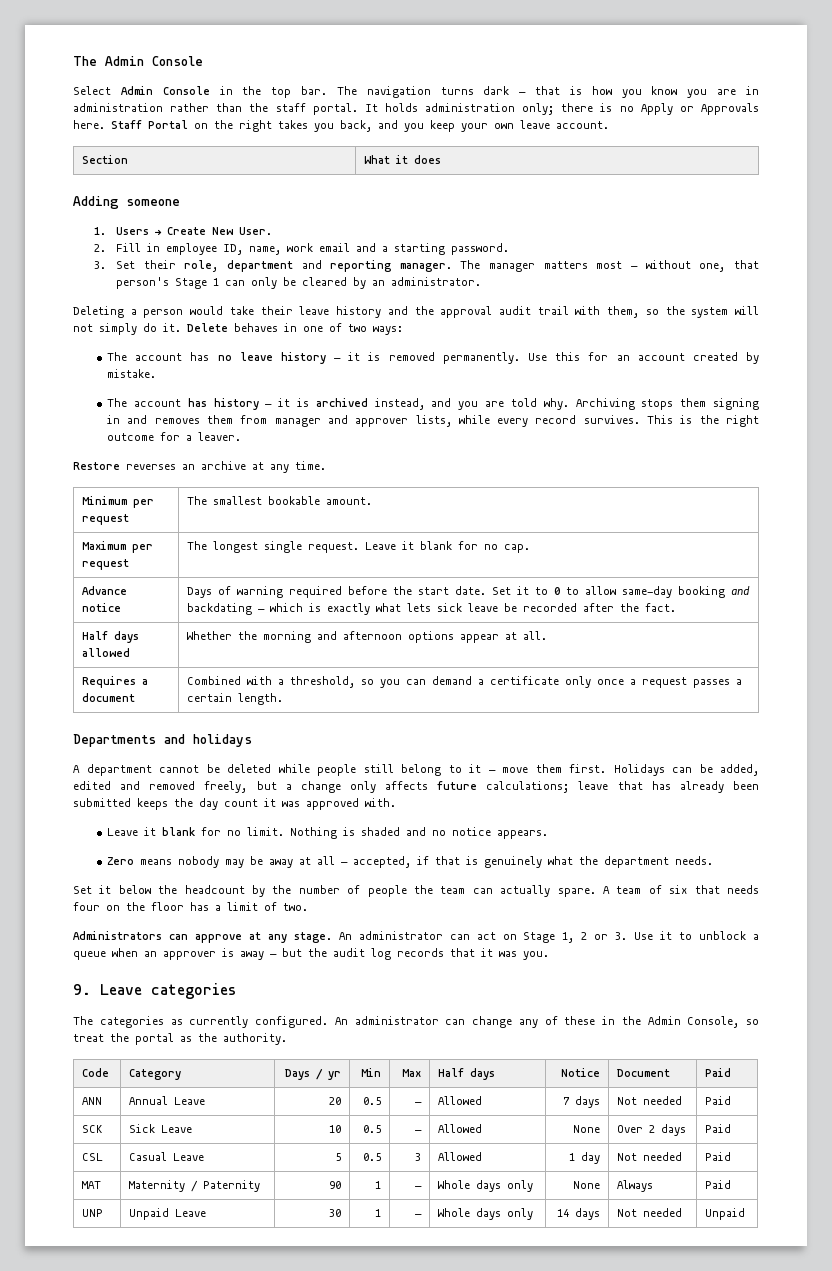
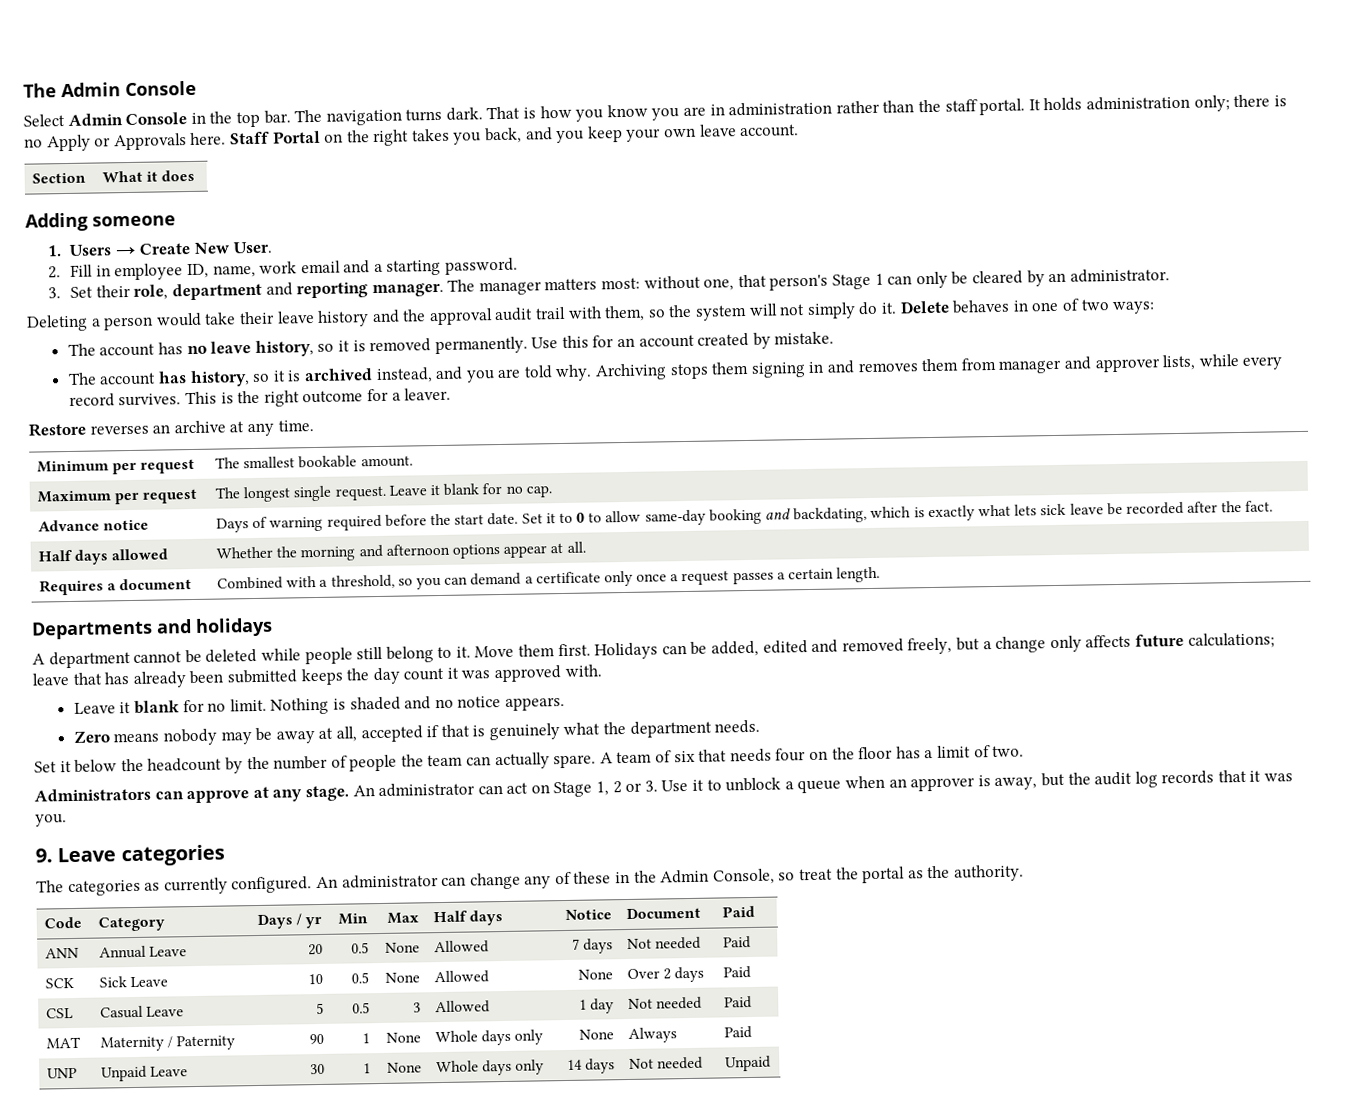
- The navigation turns dark — that is how you know you are in administration rather than the staff portal.
+ The navigation turns dark. That is how you know you are in administration rather than the staff portal.
- The manager matters most — without one, that person's Stage 1 can only be cleared by an administrator.
+ The manager matters most: without one, that person's Stage 1 can only be cleared by an administrator.
- The account has no leave history — it is removed permanently.
+ The account has no leave history, so it is removed permanently.
- The account has history — it is archived instead, and you are told why.
+ The account has history, so it is archived instead, and you are told why.
- Advance notice | Days of warning required before the start date. Set it to 0 to allow same-day booking and backdating — which is exactly what lets sick leave be recorded after the fact.
+ Advance notice | Days of warning required before the start date. Set it to 0 to allow same-day booking and backdating, which is exactly what lets sick leave be recorded after the fact.
- A department cannot be deleted while people still belong to it — move them first.
+ A department cannot be deleted while people still belong to it. Move them first.
- Zero means nobody may be away at all — accepted, if that is genuinely what the department needs.
+ Zero means nobody may be away at all, accepted if that is genuinely what the department needs.
- An administrator can act on Stage 1, 2 or 3. Use it to unblock a queue when an approver is away — but the audit log records that it was you.
+ An administrator can act on Stage 1, 2 or 3. Use it to unblock a queue when an approver is away, but the audit log records that it was you.
- ANN | Annual Leave | 20 | 0.5 | — | Allowed | 7 days | Not needed | Paid
+ ANN | Annual Leave | 20 | 0.5 | None | Allowed | 7 days | Not needed | Paid
- SCK | Sick Leave | 10 | 0.5 | — | Allowed | None | Over 2 days | Paid
+ SCK | Sick Leave | 10 | 0.5 | None | Allowed | None | Over 2 days | Paid
- MAT | Maternity / Paternity | 90 | 1 | — | Whole days only | None | Always | Paid
+ MAT | Maternity / Paternity | 90 | 1 | None | Whole days only | None | Always | Paid
- UNP | Unpaid Leave | 30 | 1 | — | Whole days only | 14 days | Not needed | Unpaid
+ UNP | Unpaid Leave | 30 | 1 | None | Whole days only | 14 days | Not needed | Unpaid

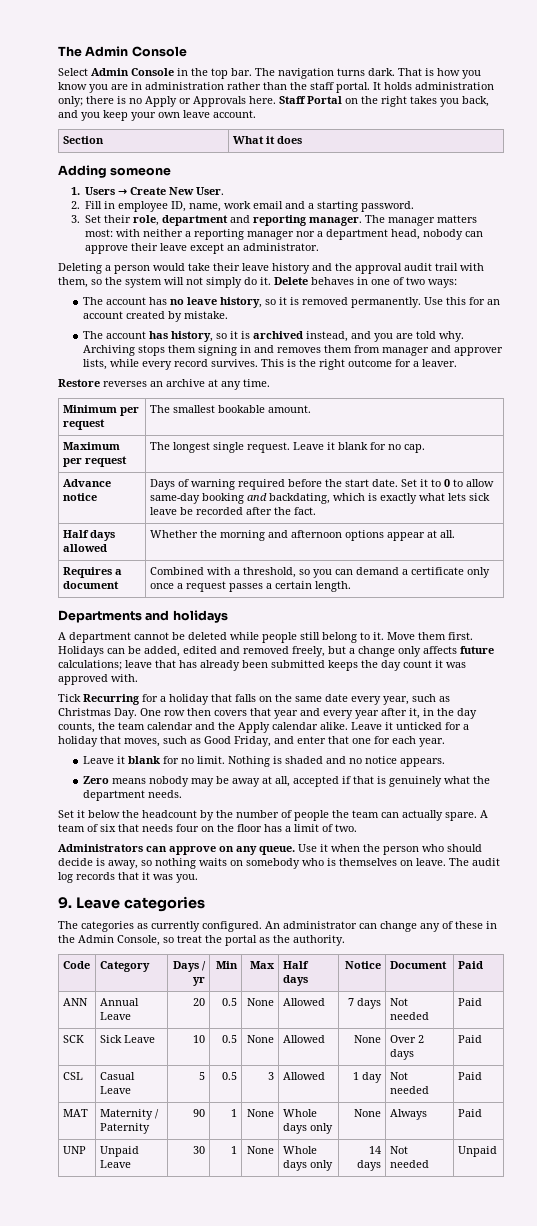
- The manager matters most: without one, that person's Stage 1 can only be cleared by an administrator.
+ The manager matters most: with neither a reporting manager nor a department head, nobody can approve their leave except an administrator.
+ Tick Recurring for a holiday that falls on the same date every year, such as Christmas Day. One row then covers that year and every year after it, in the day counts, the team calendar and the Apply calendar alike. Leave it unticked for a holiday that moves, such as Good Friday, and enter that one for each year.
- Administrators can approve at any stage. An administrator can act on Stage 1, 2 or 3. Use it to unblock a queue when an approver is away, but the audit log records that it was you.
+ Administrators can approve on any queue. Use it when the person who should decide is away, so nothing waits on somebody who is themselves on leave. The audit log records that it was you.

